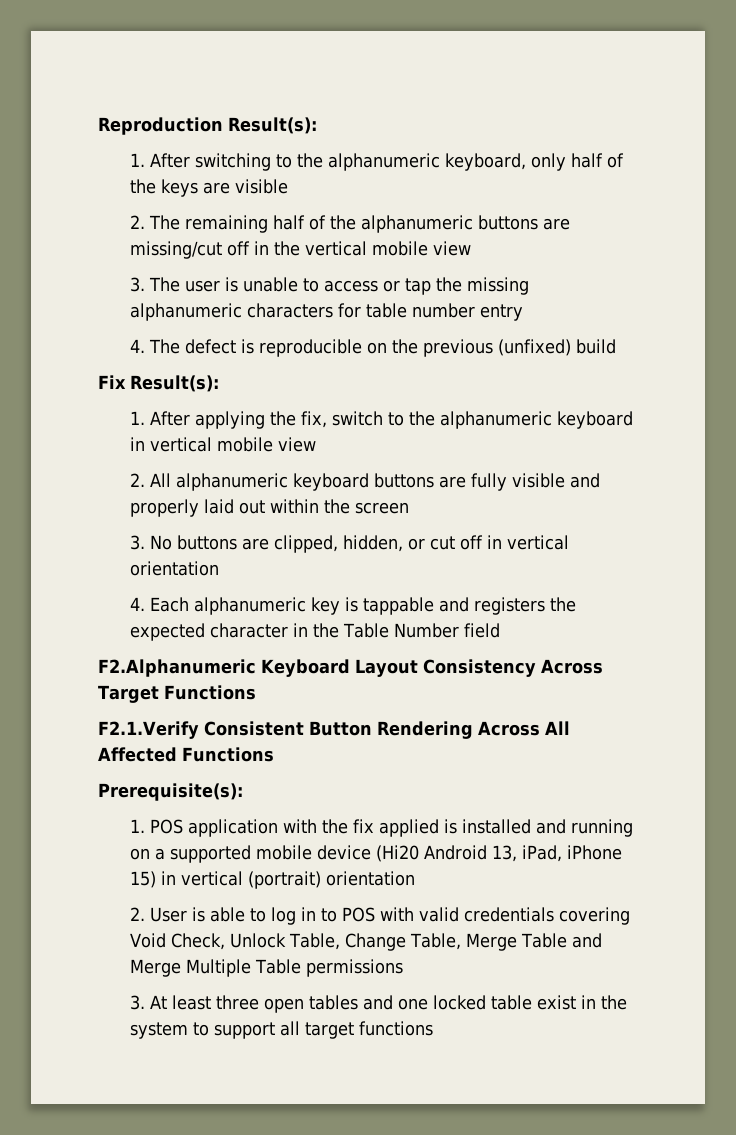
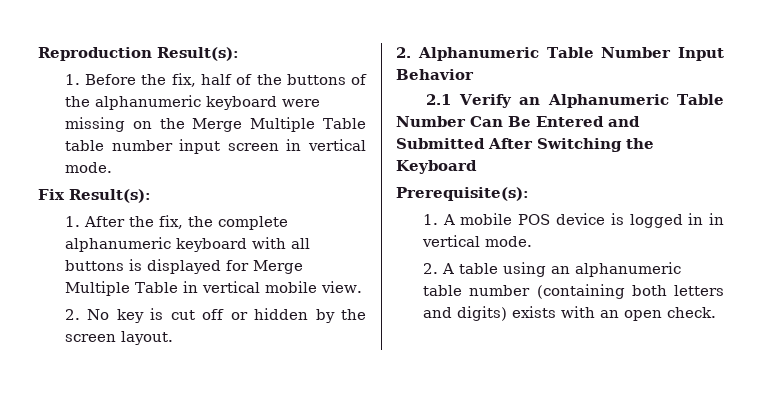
- 1. After switching to the alphanumeric keyboard, only half of the keys are visible
- 2. The remaining half of the alphanumeric buttons are missing/cut off in the vertical mobile view
- 3. The user is unable to access or tap the missing alphanumeric characters for table number entry
- 4. The defect is reproducible on the previous (unfixed) build
+ 1. Before the fix, half of the buttons of the alphanumeric keyboard were missing on the Merge Multiple Table table number input screen in vertical mode.
- 1. After applying the fix, switch to the alphanumeric keyboard in vertical mobile view
- 2. All alphanumeric keyboard buttons are fully visible and properly laid out within the screen
- 3. No buttons are clipped, hidden, or cut off in vertical orientation
- 4. Each alphanumeric key is tappable and registers the expected character in the Table Number field
- F2.Alphanumeric Keyboard Layout Consistency Across Target Functions
- F2.1.Verify Consistent Button Rendering Across All Affected Functions
+ 1. After the fix, the complete alphanumeric keyboard with all buttons is displayed for Merge Multiple Table in vertical mobile view.
+ 2. No key is cut off or hidden by the screen layout.
+ 2. Alphanumeric Table Number Input Behavior
+ 2.1 Verify an Alphanumeric Table Number Can Be Entered and Submitted After Switching the Keyboard
  Prerequisite(s):
- 1. POS application with the fix applied is installed and running on a supported mobile device (Hi20 Android 13, iPad, iPhone 15) in vertical (portrait) orientation
- 2. User is able to log in to POS with valid credentials covering Void Check, Unlock Table, Change Table, Merge Table and Merge Multiple Table permissions
- 3. At least three open tables and one locked table exist in the system to support all target functions
+ 1. A mobile POS device is logged in in vertical mode.
+ 2. A table using an alphanumeric table number (containing both letters and digits) exists with an open check.

